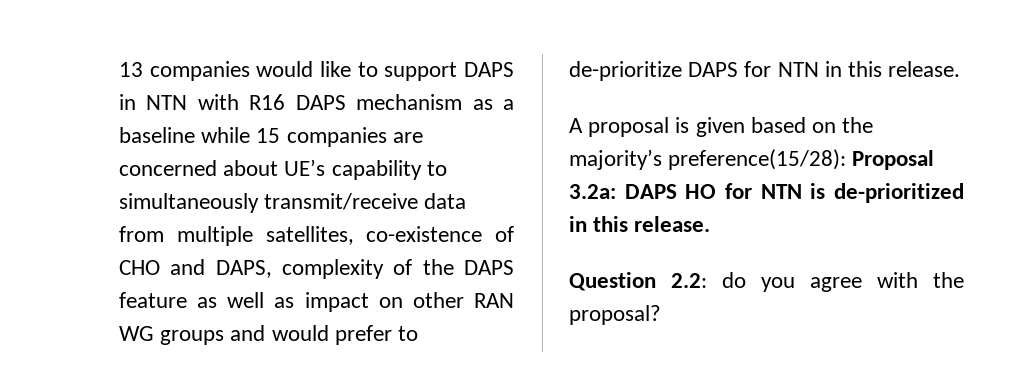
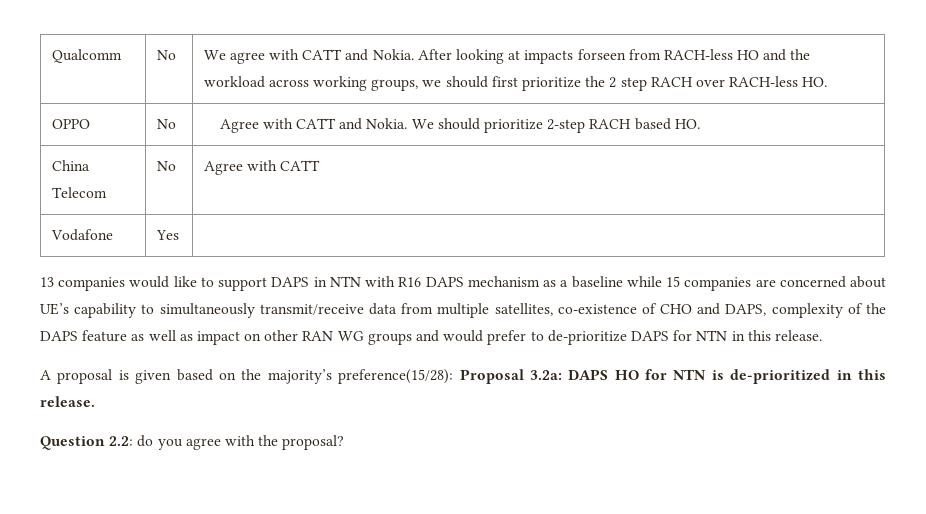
+ Qualcomm | No | We agree with CATT and Nokia. After looking at impacts forseen from RACH-less HO and the workload across working groups, we should first prioritize the 2 step RACH over RACH-less HO.
+ OPPO | No | Agree with CATT and Nokia. We should prioritize 2-step RACH based HO.
+ China Telecom | No | Agree with CATT
+ Vodafone | Yes |

